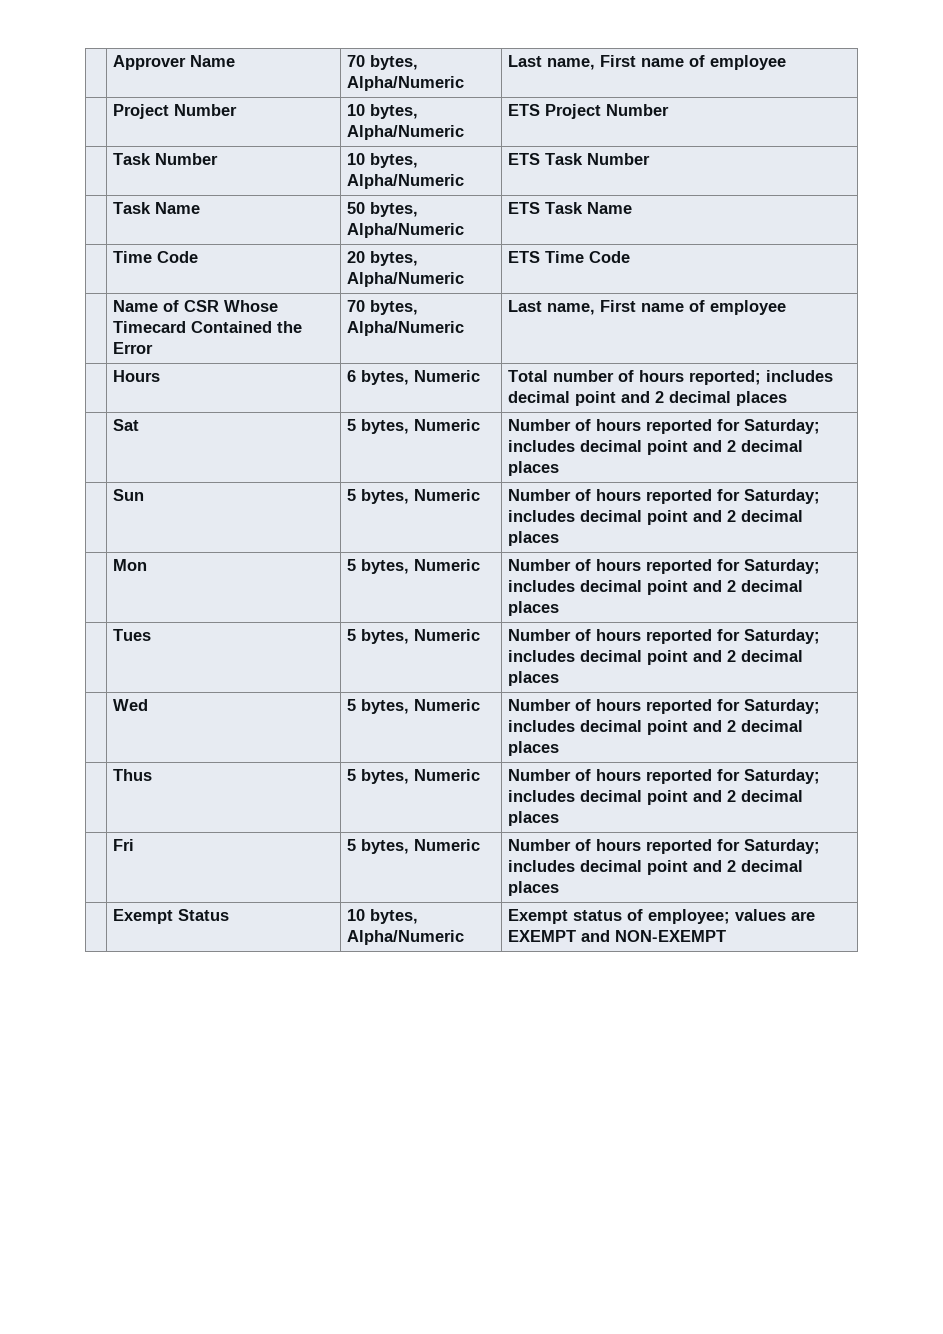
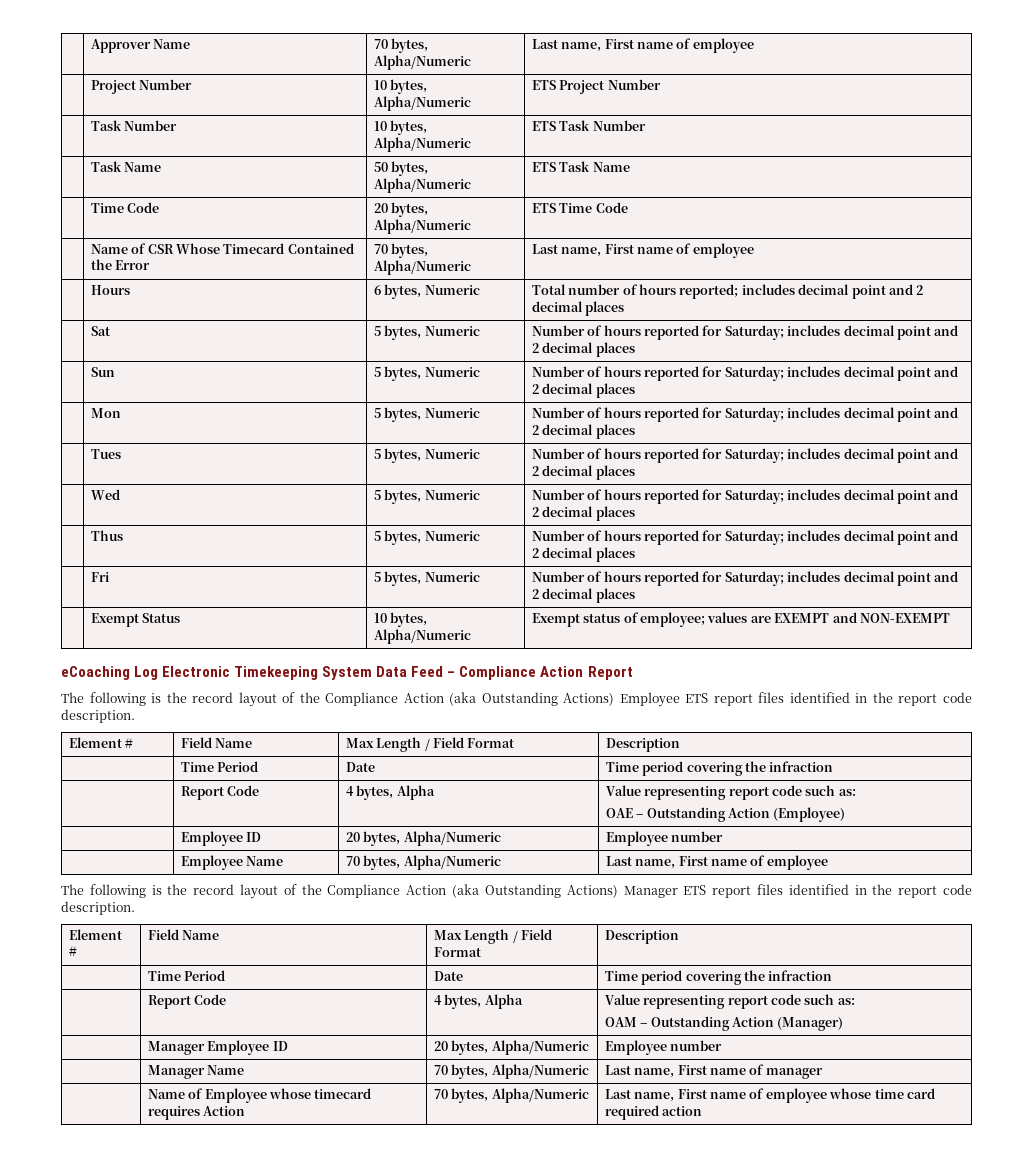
+ eCoaching Log Electronic Timekeeping System Data Feed – Compliance Action Report
+ The following is the record layout of the Compliance Action (aka Outstanding Actions) Employee ETS report files identified in the report code description.
+ Element # | Field Name | Max Length / Field Format | Description
+ | Time Period | Date | Time period covering the infraction
+ | Report Code | 4 bytes, Alpha | Value representing report code such as:
+ OAE – Outstanding Action (Employee)
+ | Employee ID | 20 bytes, Alpha/Numeric | Employee number
+ | Employee Name | 70 bytes, Alpha/Numeric | Last name, First name of employee
+ The following is the record layout of the Compliance Action (aka Outstanding Actions) Manager ETS report files identified in the report code description.
+ Element # | Field Name | Max Length / Field Format | Description
+ | Time Period | Date | Time period covering the infraction
+ | Report Code | 4 bytes, Alpha | Value representing report code such as:
+ OAM – Outstanding Action (Manager)
+ | Manager Employee ID | 20 bytes, Alpha/Numeric | Employee number
+ | Manager Name | 70 bytes, Alpha/Numeric | Last name, First name of manager
+ | Name of Employee whose timecard requires Action | 70 bytes, Alpha/Numeric | Last name, First name of employee whose time card required action

